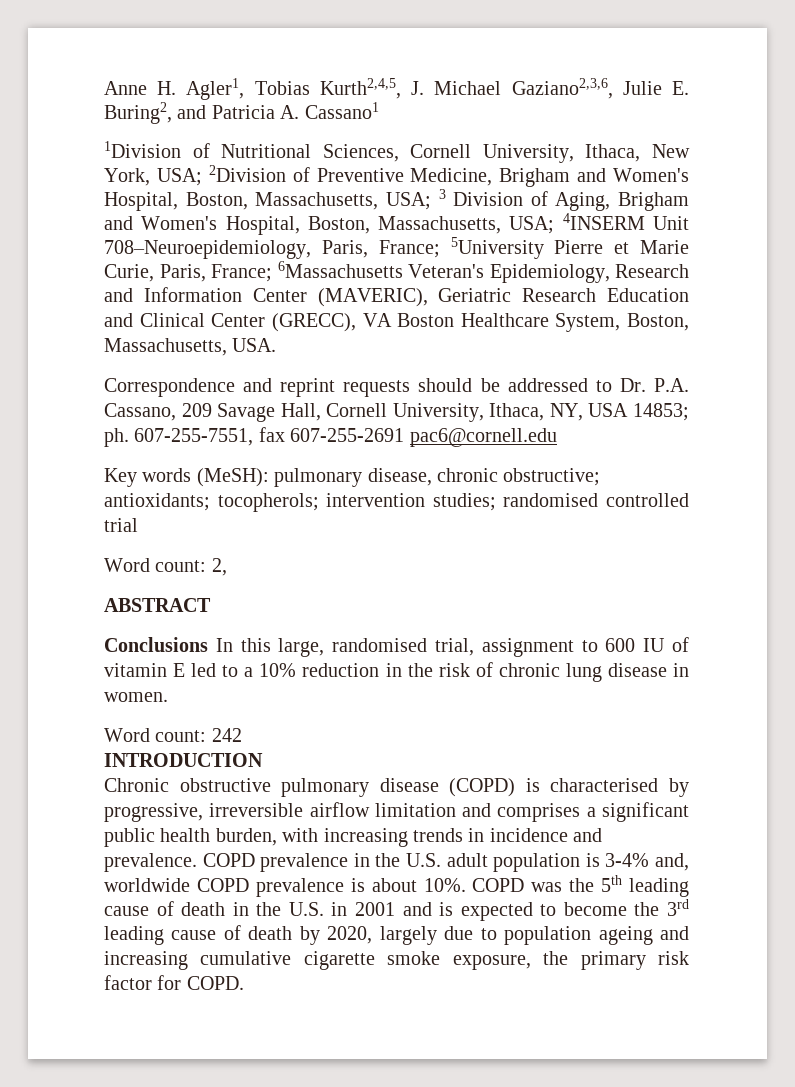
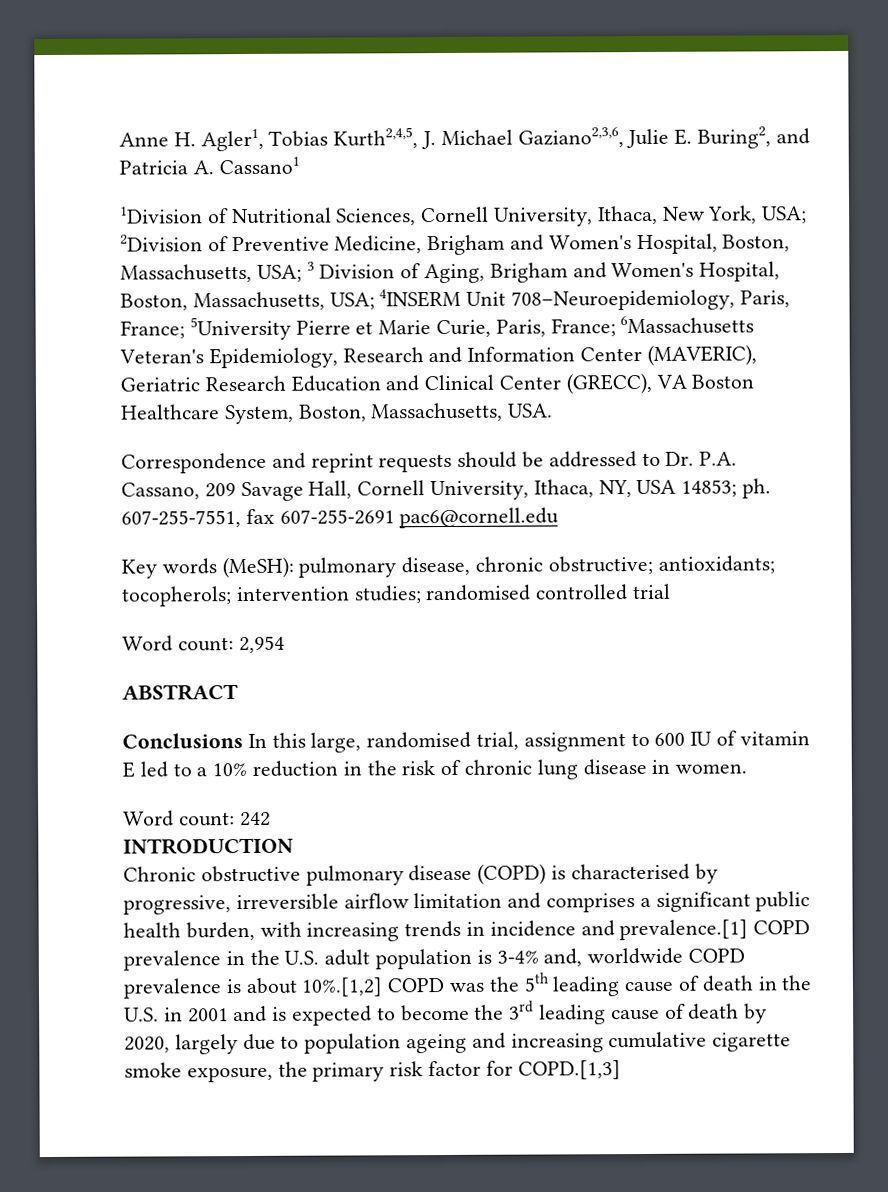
- Word count: 2,
+ Word count: 2,954
- Chronic obstructive pulmonary disease (COPD) is characterised by progressive, irreversible airflow limitation and comprises a significant public health burden, with increasing trends in incidence and prevalence. COPD prevalence in the U.S. adult population is 3-4% and, worldwide COPD prevalence is about 10%. COPD was the 5th leading cause of death in the U.S. in 2001 and is expected to become the 3rd leading cause of death by 2020, largely due to population ageing and increasing cumulative cigarette smoke exposure, the primary risk factor for COPD.
+ Chronic obstructive pulmonary disease (COPD) is characterised by progressive, irreversible airflow limitation and comprises a significant public health burden, with increasing trends in incidence and prevalence.[1] COPD prevalence in the U.S. adult population is 3-4% and, worldwide COPD prevalence is about 10%.[1,2] COPD was the 5th leading cause of death in the U.S. in 2001 and is expected to become the 3rd leading cause of death by 2020, largely due to population ageing and increasing cumulative cigarette smoke exposure, the primary risk factor for COPD.[1,3]

